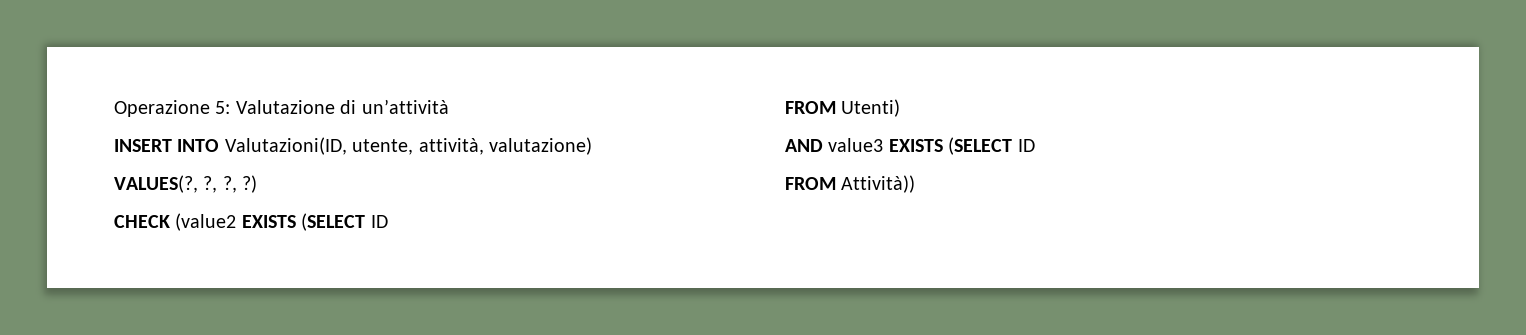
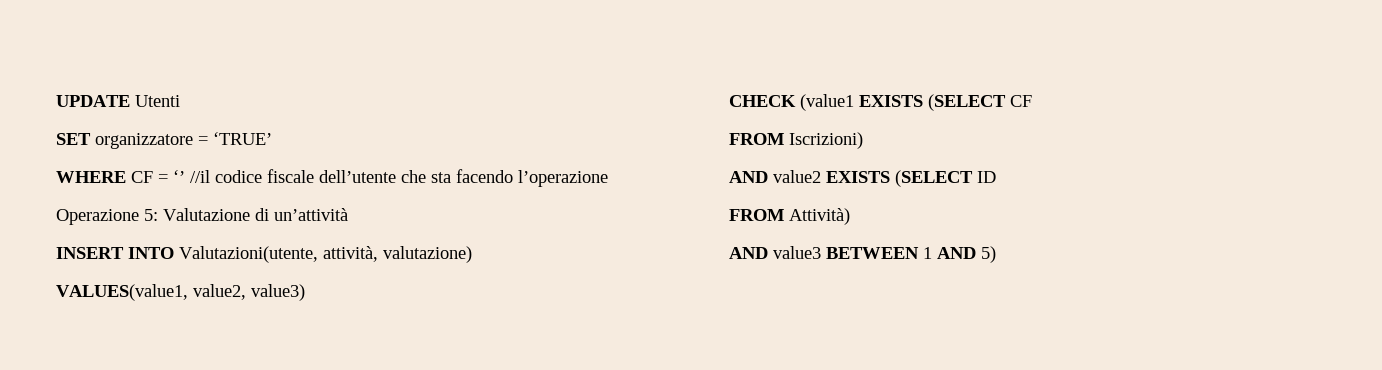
+ UPDATE Utenti
+ SET organizzatore = ‘TRUE’
+ WHERE CF = ‘’ //il codice fiscale dell’utente che sta facendo l’operazione
- INSERT INTO Valutazioni(ID, utente, attività, valutazione)
+ INSERT INTO Valutazioni(utente, attività, valutazione)
- VALUES(?, ?, ?, ?)
- CHECK (value2 EXISTS (SELECT ID
- FROM Utenti)
+ VALUES(value1, value2, value3)
+ CHECK (value1 EXISTS (SELECT CF
+ FROM Iscrizioni)
+ AND value2 EXISTS (SELECT ID
+ FROM Attività)
- AND value3 EXISTS (SELECT ID
- FROM Attività))
+ AND value3 BETWEEN 1 AND 5)

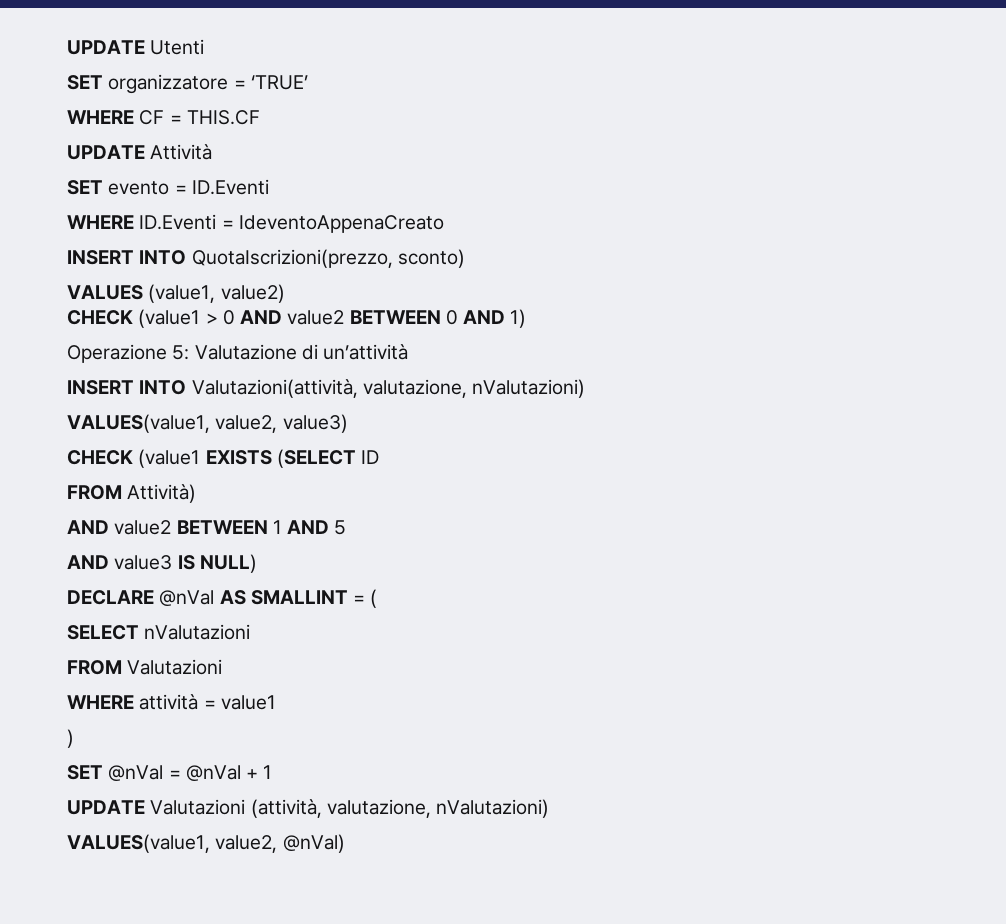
- WHERE CF = ‘’ //il codice fiscale dell’utente che sta facendo l’operazione
+ WHERE CF = THIS.CF
+ UPDATE Attività
+ SET evento = ID.Eventi
+ WHERE ID.Eventi = IdeventoAppenaCreato
+ INSERT INTO QuotaIscrizioni(prezzo, sconto)
+ VALUES (value1, value2)
+ CHECK (value1 > 0 AND value2 BETWEEN 0 AND 1)
- INSERT INTO Valutazioni(utente, attività, valutazione)
+ INSERT INTO Valutazioni(attività, valutazione, nValutazioni)
- CHECK (value1 EXISTS (SELECT CF
- FROM Iscrizioni)
- AND value2 EXISTS (SELECT ID
+ CHECK (value1 EXISTS (SELECT ID
- AND value3 BETWEEN 1 AND 5)
+ AND value2 BETWEEN 1 AND 5
+ AND value3 IS NULL)
+ DECLARE @nVal AS SMALLINT = (
+ SELECT nValutazioni
+ FROM Valutazioni
+ WHERE attività = value1
+ )
+ SET @nVal = @nVal + 1
+ UPDATE Valutazioni (attività, valutazione, nValutazioni)
+ VALUES(value1, value2, @nVal)

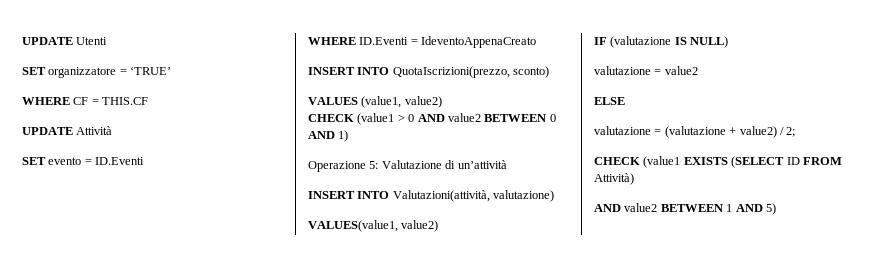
- INSERT INTO Valutazioni(attività, valutazione, nValutazioni)
- VALUES(value1, value2, value3)
+ INSERT INTO Valutazioni(attività, valutazione)
+ VALUES(value1, value2)
+ IF (valutazione IS NULL)
+ valutazione = value2
+ ELSE
+ valutazione = (valutazione + value2) / 2;
- CHECK (value1 EXISTS (SELECT ID
- FROM Attività)
+ CHECK (value1 EXISTS (SELECT ID FROM Attività)
- AND value2 BETWEEN 1 AND 5
- AND value3 IS NULL)
- DECLARE @nVal AS SMALLINT = (
- SELECT nValutazioni
- FROM Valutazioni
- WHERE attività = value1
- )
- SET @nVal = @nVal + 1
- UPDATE Valutazioni (attività, valutazione, nValutazioni)
- VALUES(value1, value2, @nVal)
+ AND value2 BETWEEN 1 AND 5)

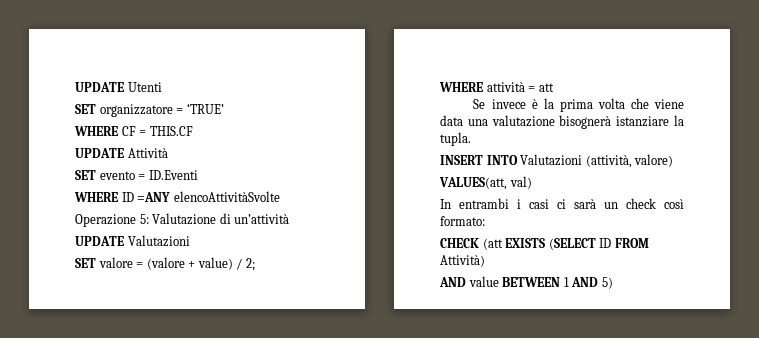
- WHERE ID.Eventi = IdeventoAppenaCreato
- INSERT INTO QuotaIscrizioni(prezzo, sconto)
- VALUES (value1, value2)
- CHECK (value1 > 0 AND value2 BETWEEN 0 AND 1)
+ WHERE ID =ANY elencoAttivitàSvolte
- INSERT INTO Valutazioni(attività, valutazione)
- VALUES(value1, value2)
- IF (valutazione IS NULL)
- valutazione = value2
- ELSE
- valutazione = (valutazione + value2) / 2;
- CHECK (value1 EXISTS (SELECT ID FROM Attività)
+ UPDATE Valutazioni
+ SET valore = (valore + value) / 2;
+ WHERE attività = att
+ Se invece è la prima volta che viene data una valutazione bisognerà istanziare la tupla.
+ INSERT INTO Valutazioni (attività, valore)
+ VALUES(att, val)
+ In entrambi i casi ci sarà un check così formato:
+ CHECK (att EXISTS (SELECT ID FROM Attività)
- AND value2 BETWEEN 1 AND 5)
+ AND value BETWEEN 1 AND 5)

